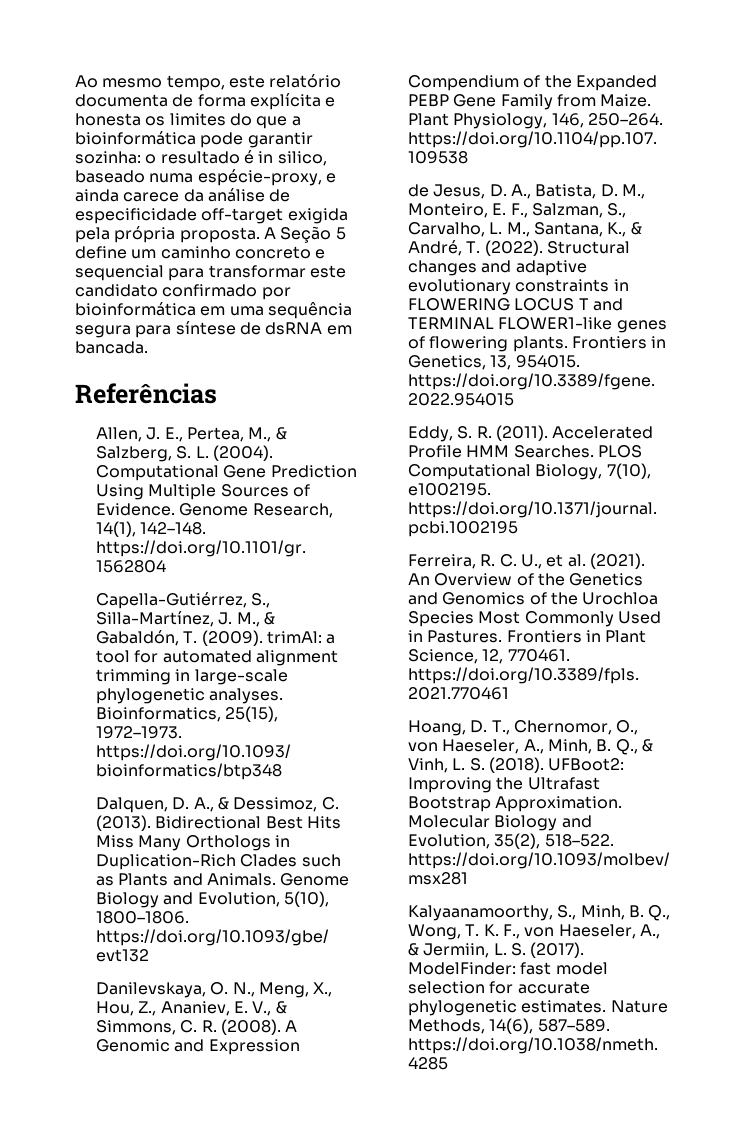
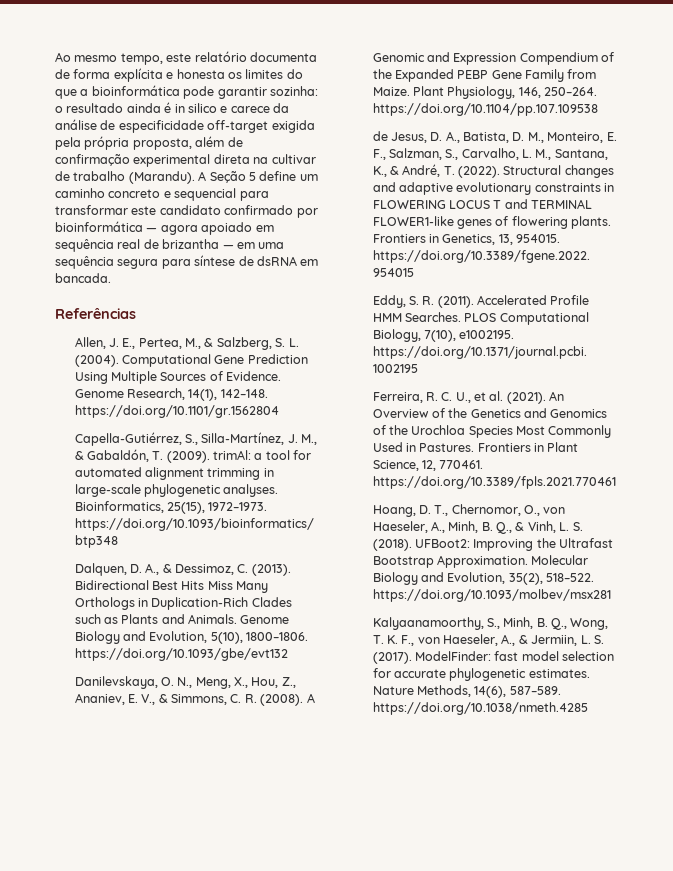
- Ao mesmo tempo, este relatório documenta de forma explícita e honesta os limites do que a bioinformática pode garantir sozinha: o resultado é in silico, baseado numa espécie-proxy, e ainda carece da análise de especificidade off-target exigida pela própria proposta.
+ Ao mesmo tempo, este relatório documenta de forma explícita e honesta os limites do que a bioinformática pode garantir sozinha: o resultado ainda é in silico e carece da análise de especificidade off-target exigida pela própria proposta, além de confirmação experimental direta na cultivar de trabalho (Marandu).
- A Seção 5 define um caminho concreto e sequencial para transformar este candidato confirmado por bioinformática em uma sequência segura para síntese de dsRNA em bancada.
+ A Seção 5 define um caminho concreto e sequencial para transformar este candidato confirmado por bioinformática — agora apoiado em sequência real de brizantha — em uma sequência segura para síntese de dsRNA em bancada.

